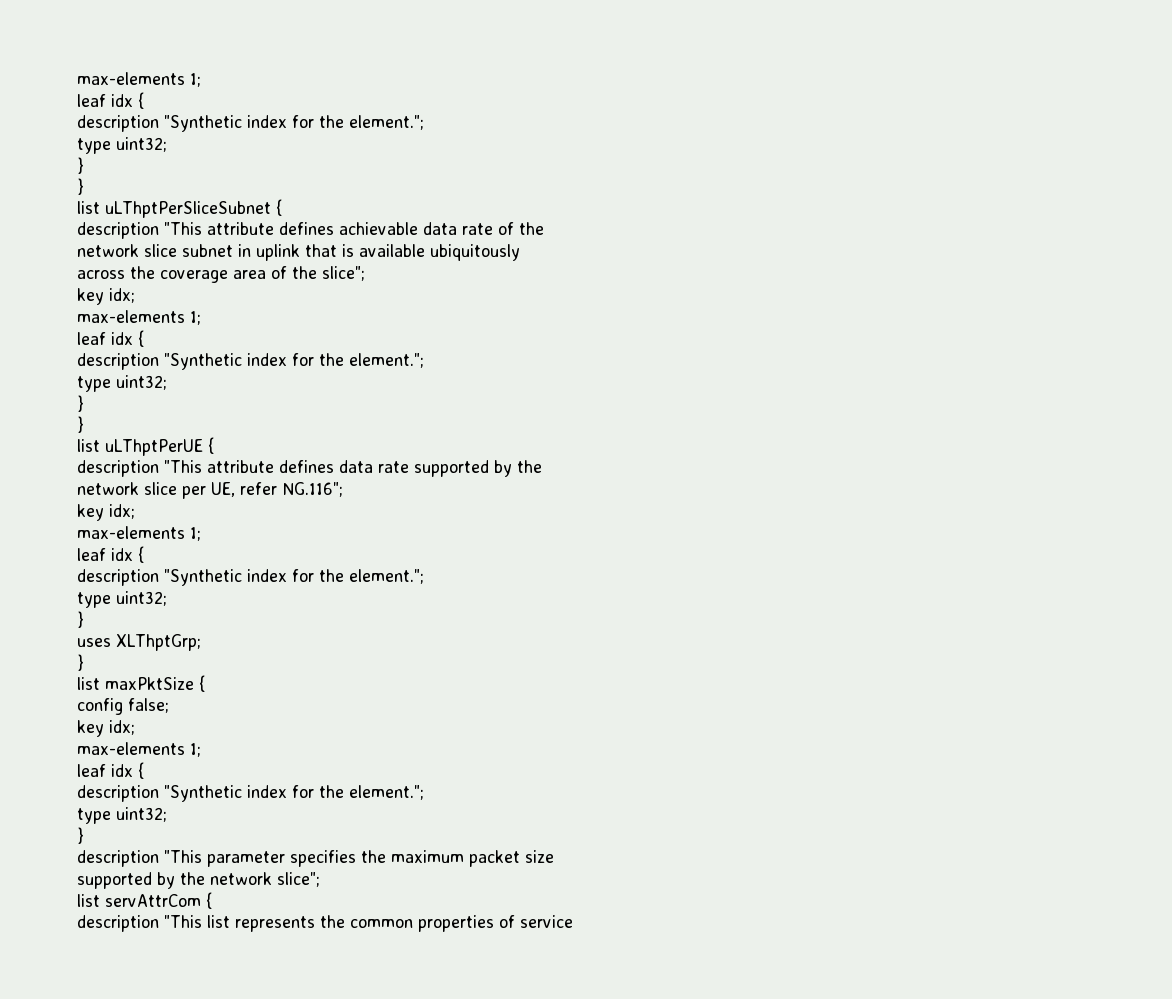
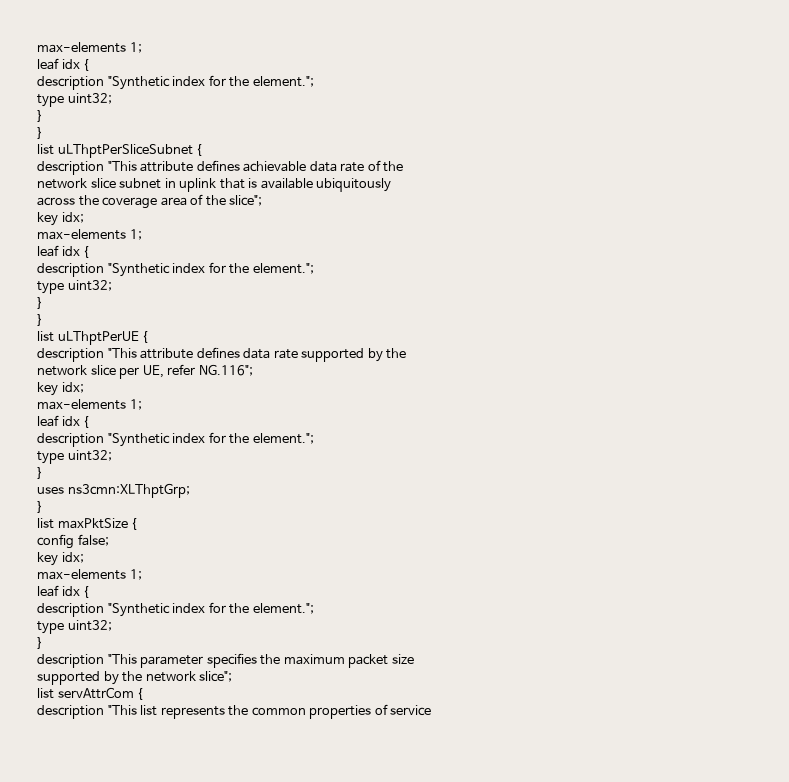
- uses XLThptGrp;
+ uses ns3cmn:XLThptGrp;

